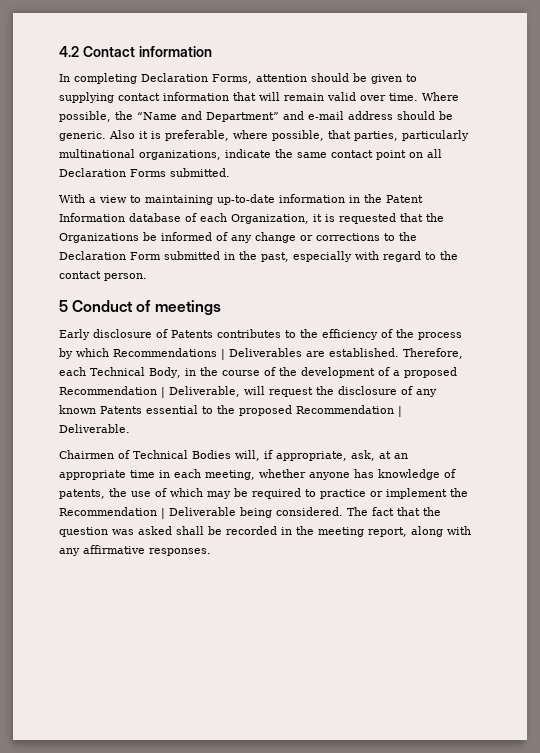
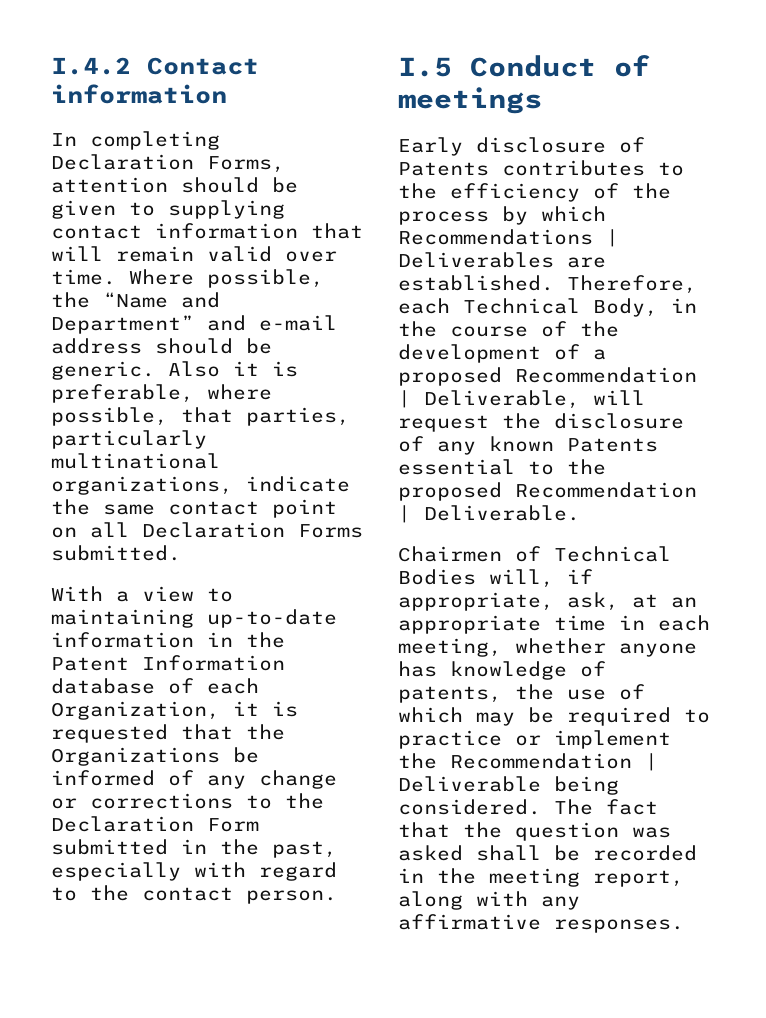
- 4.2 Contact information
+ I.4.2 Contact information
- 5 Conduct of meetings
+ I.5 Conduct of meetings

